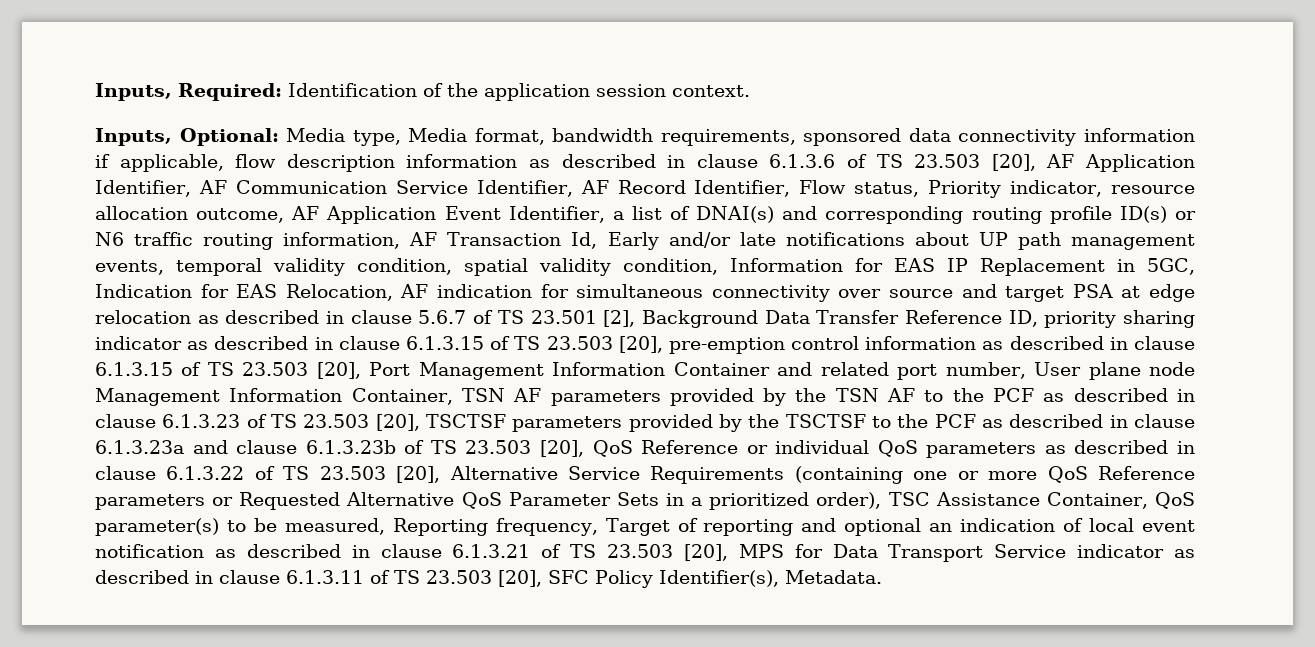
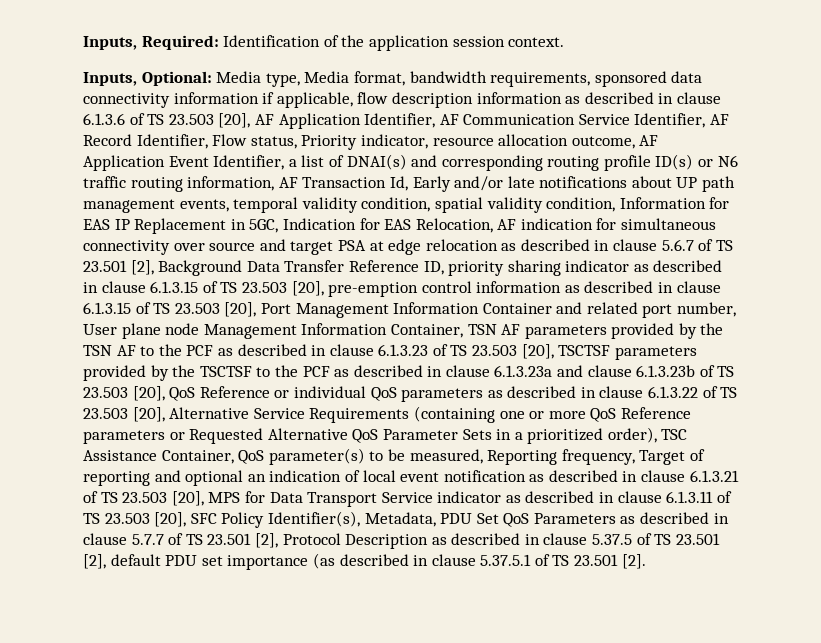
- Media type, Media format, bandwidth requirements, sponsored data connectivity information if applicable, flow description information as described in clause 6.1.3.6 of TS 23.503 [20], AF Application Identifier, AF Communication Service Identifier, AF Record Identifier, Flow status, Priority indicator, resource allocation outcome, AF Application Event Identifier, a list of DNAI(s) and corresponding routing profile ID(s) or N6 traffic routing information, AF Transaction Id, Early and/or late notifications about UP path management events, temporal validity condition, spatial validity condition, Information for EAS IP Replacement in 5GC, Indication for EAS Relocation, AF indication for simultaneous connectivity over source and target PSA at edge relocation as described in clause 5.6.7 of TS 23.501 [2], Background Data Transfer Reference ID, priority sharing indicator as described in clause 6.1.3.15 of TS 23.503 [20], pre-emption control information as described in clause 6.1.3.15 of TS 23.503 [20], Port Management Information Container and related port number, User plane node Management Information Container, TSN AF parameters provided by the TSN AF to the PCF as described in clause 6.1.3.23 of TS 23.503 [20], TSCTSF parameters provided by the TSCTSF to the PCF as described in clause 6.1.3.23a and clause 6.1.3.23b of TS 23.503 [20], QoS Reference or individual QoS parameters as described in clause 6.1.3.22 of TS 23.503 [20], Alternative Service Requirements (containing one or more QoS Reference parameters or Requested Alternative QoS Parameter Sets in a prioritized order), TSC Assistance Container, QoS parameter(s) to be measured, Reporting frequency, Target of reporting and optional an indication of local event notification as described in clause 6.1.3.21 of TS 23.503 [20], MPS for Data Transport Service indicator as described in clause 6.1.3.11 of TS 23.503 [20], SFC Policy Identifier(s), Metadata.
+ Media type, Media format, bandwidth requirements, sponsored data connectivity information if applicable, flow description information as described in clause 6.1.3.6 of TS 23.503 [20], AF Application Identifier, AF Communication Service Identifier, AF Record Identifier, Flow status, Priority indicator, resource allocation outcome, AF Application Event Identifier, a list of DNAI(s) and corresponding routing profile ID(s) or N6 traffic routing information, AF Transaction Id, Early and/or late notifications about UP path management events, temporal validity condition, spatial validity condition, Information for EAS IP Replacement in 5GC, Indication for EAS Relocation, AF indication for simultaneous connectivity over source and target PSA at edge relocation as described in clause 5.6.7 of TS 23.501 [2], Background Data Transfer Reference ID, priority sharing indicator as described in clause 6.1.3.15 of TS 23.503 [20], pre-emption control information as described in clause 6.1.3.15 of TS 23.503 [20], Port Management Information Container and related port number, User plane node Management Information Container, TSN AF parameters provided by the TSN AF to the PCF as described in clause 6.1.3.23 of TS 23.503 [20], TSCTSF parameters provided by the TSCTSF to the PCF as described in clause 6.1.3.23a and clause 6.1.3.23b of TS 23.503 [20], QoS Reference or individual QoS parameters as described in clause 6.1.3.22 of TS 23.503 [20], Alternative Service Requirements (containing one or more QoS Reference parameters or Requested Alternative QoS Parameter Sets in a prioritized order), TSC Assistance Container, QoS parameter(s) to be measured, Reporting frequency, Target of reporting and optional an indication of local event notification as described in clause 6.1.3.21 of TS 23.503 [20], MPS for Data Transport Service indicator as described in clause 6.1.3.11 of TS 23.503 [20], SFC Policy Identifier(s), Metadata, PDU Set QoS Parameters as described in clause 5.7.7 of TS 23.501 [2], Protocol Description as described in clause 5.37.5 of TS 23.501 [2], default PDU set importance (as described in clause 5.37.5.1 of TS 23.501 [2].

